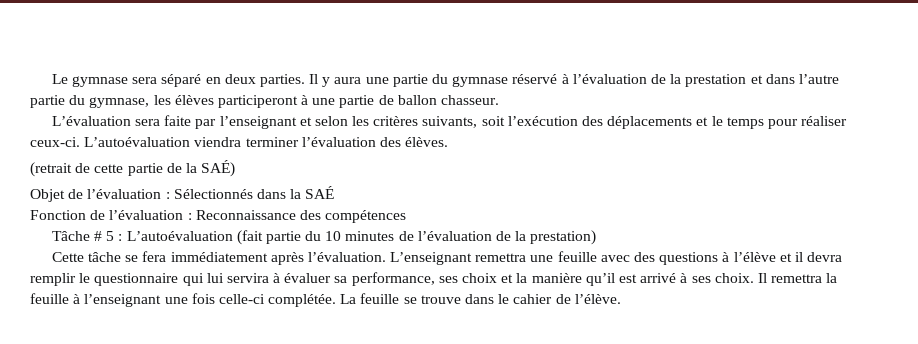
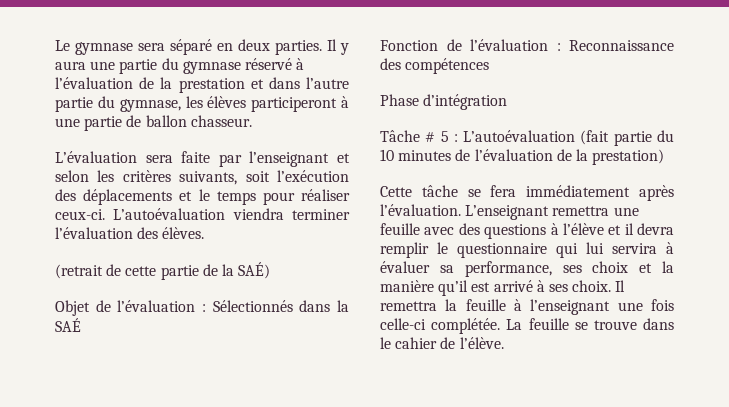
+ Phase d’intégration

